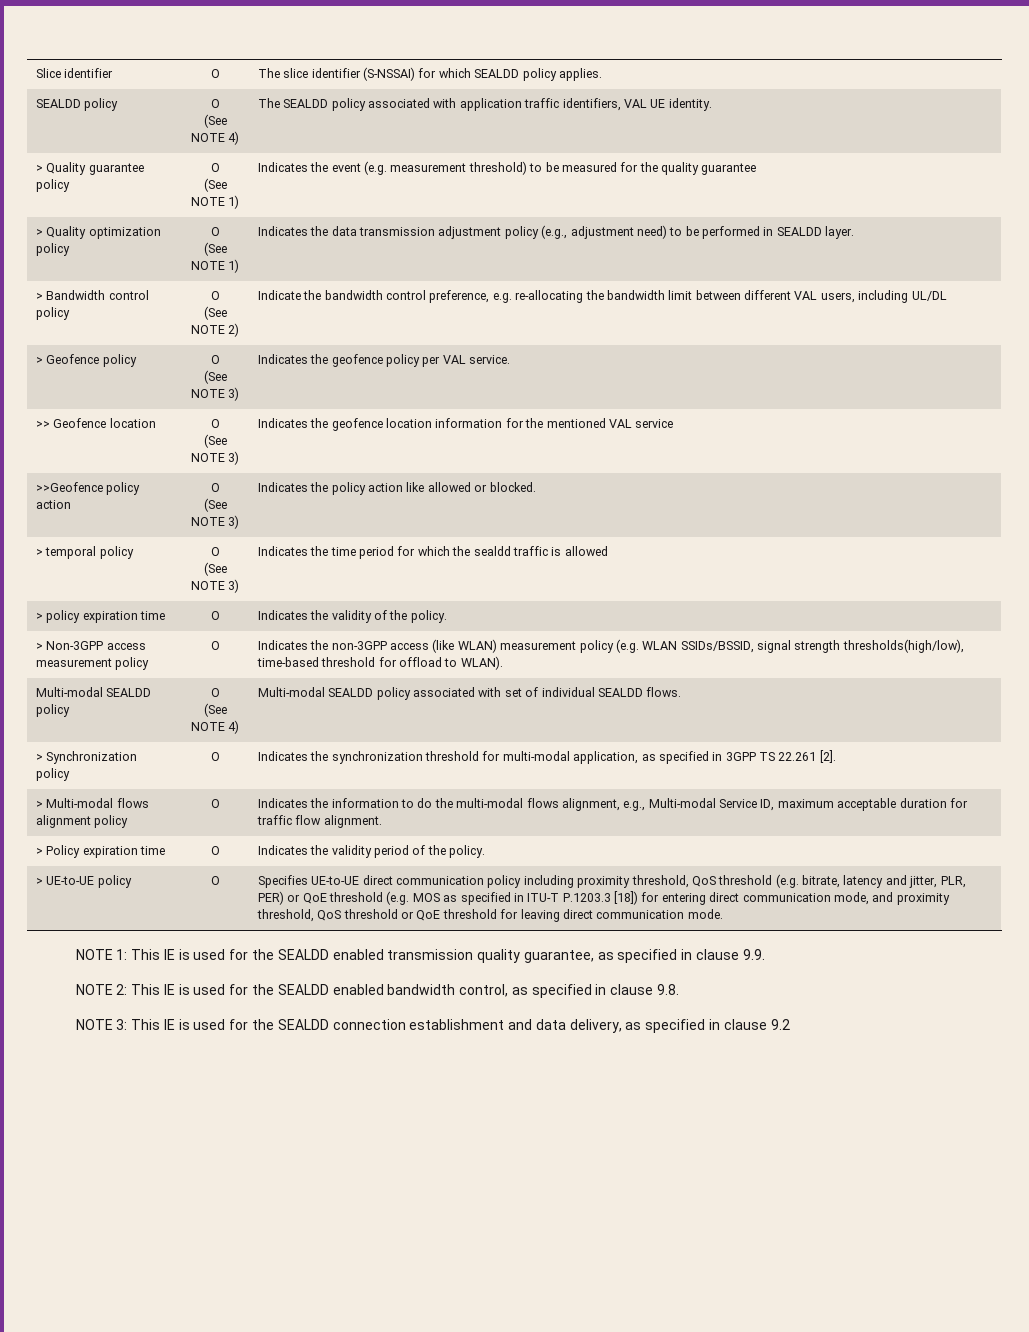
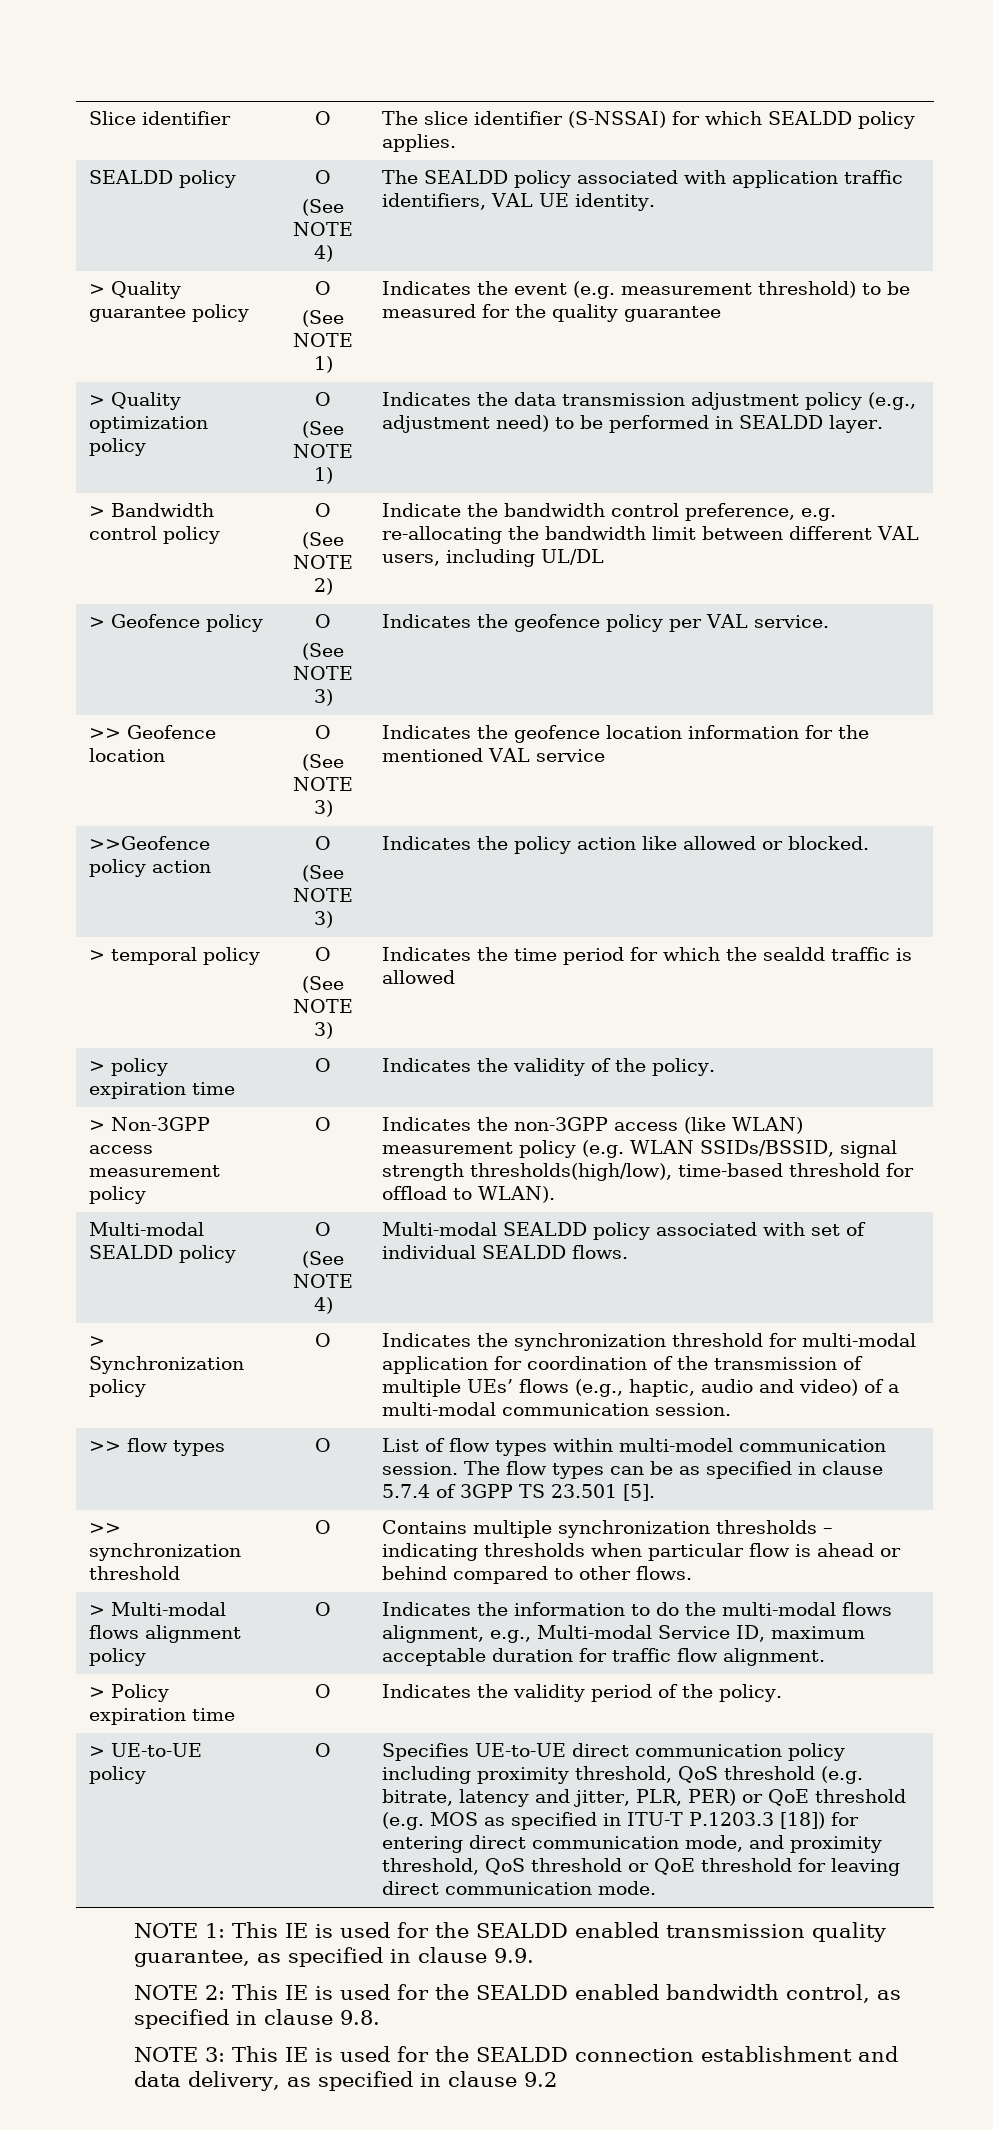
- > Synchronization policy | O | Indicates the synchronization threshold for multi-modal application, as specified in 3GPP TS 22.261 [2].
+ > Synchronization policy | O | Indicates the synchronization threshold for multi-modal application for coordination of the transmission of multiple UEs’ flows (e.g., haptic, audio and video) of a multi-modal communication session.
+ >> flow types | O | List of flow types within multi-model communication session. The flow types can be as specified in clause 5.7.4 of 3GPP TS 23.501 [5].
+ >> synchronization threshold | O | Contains multiple synchronization thresholds – indicating thresholds when particular flow is ahead or behind compared to other flows.

